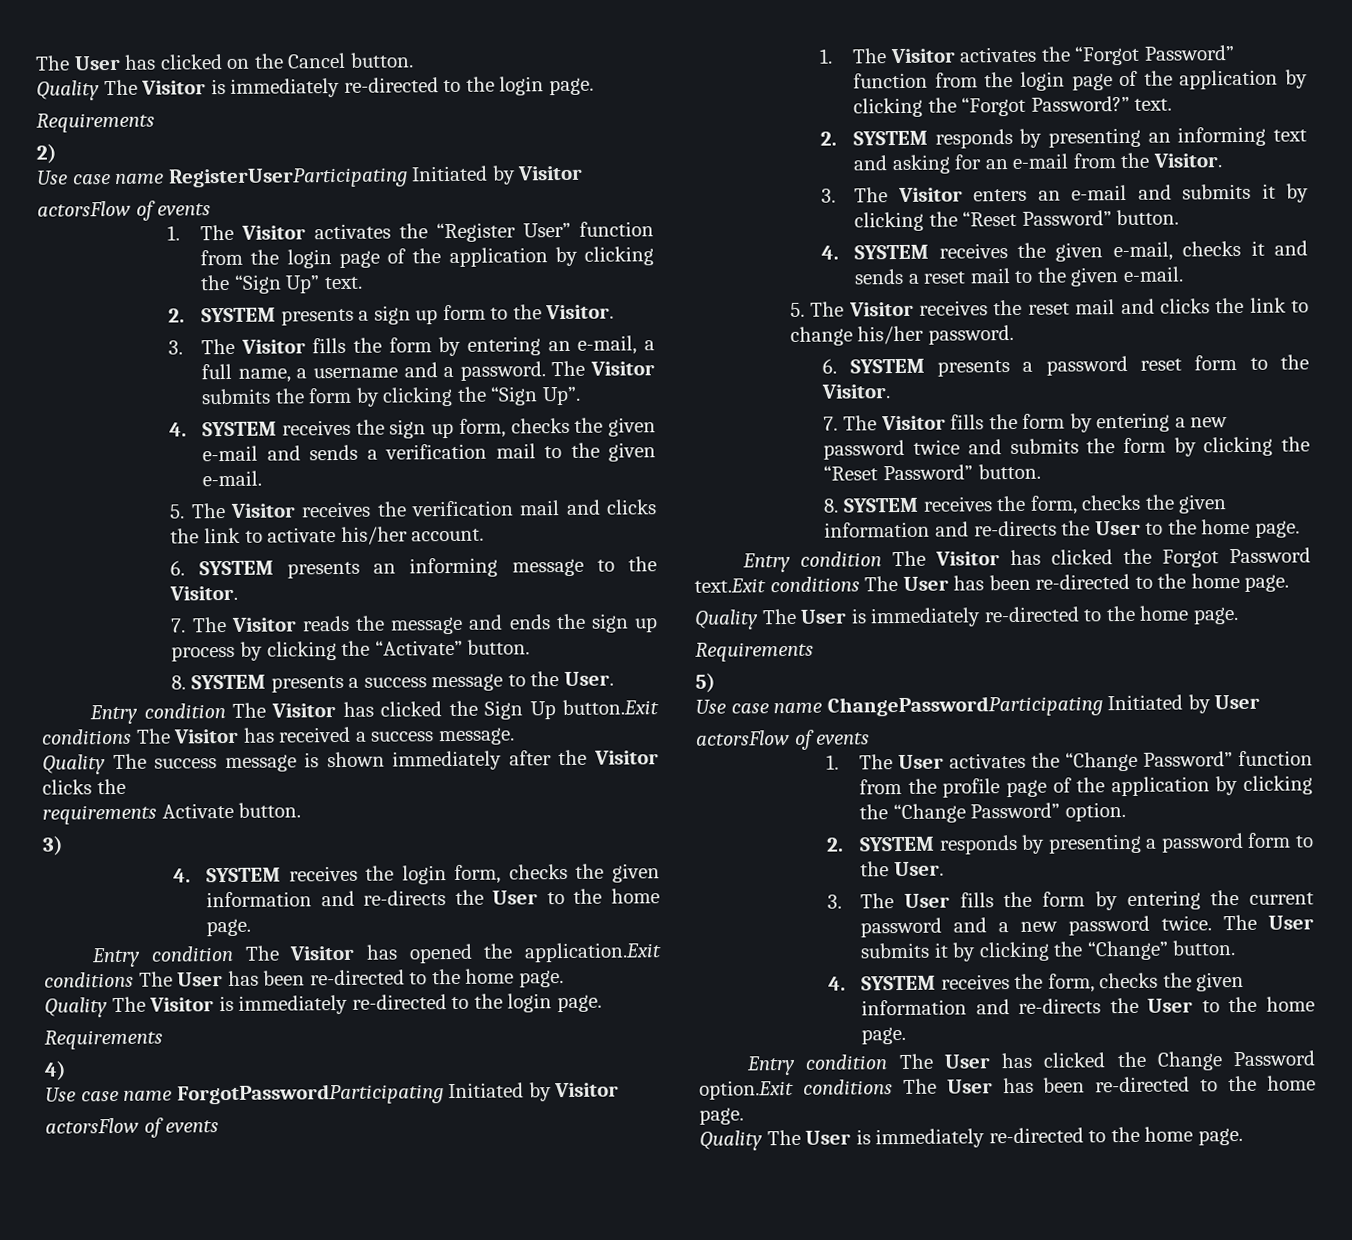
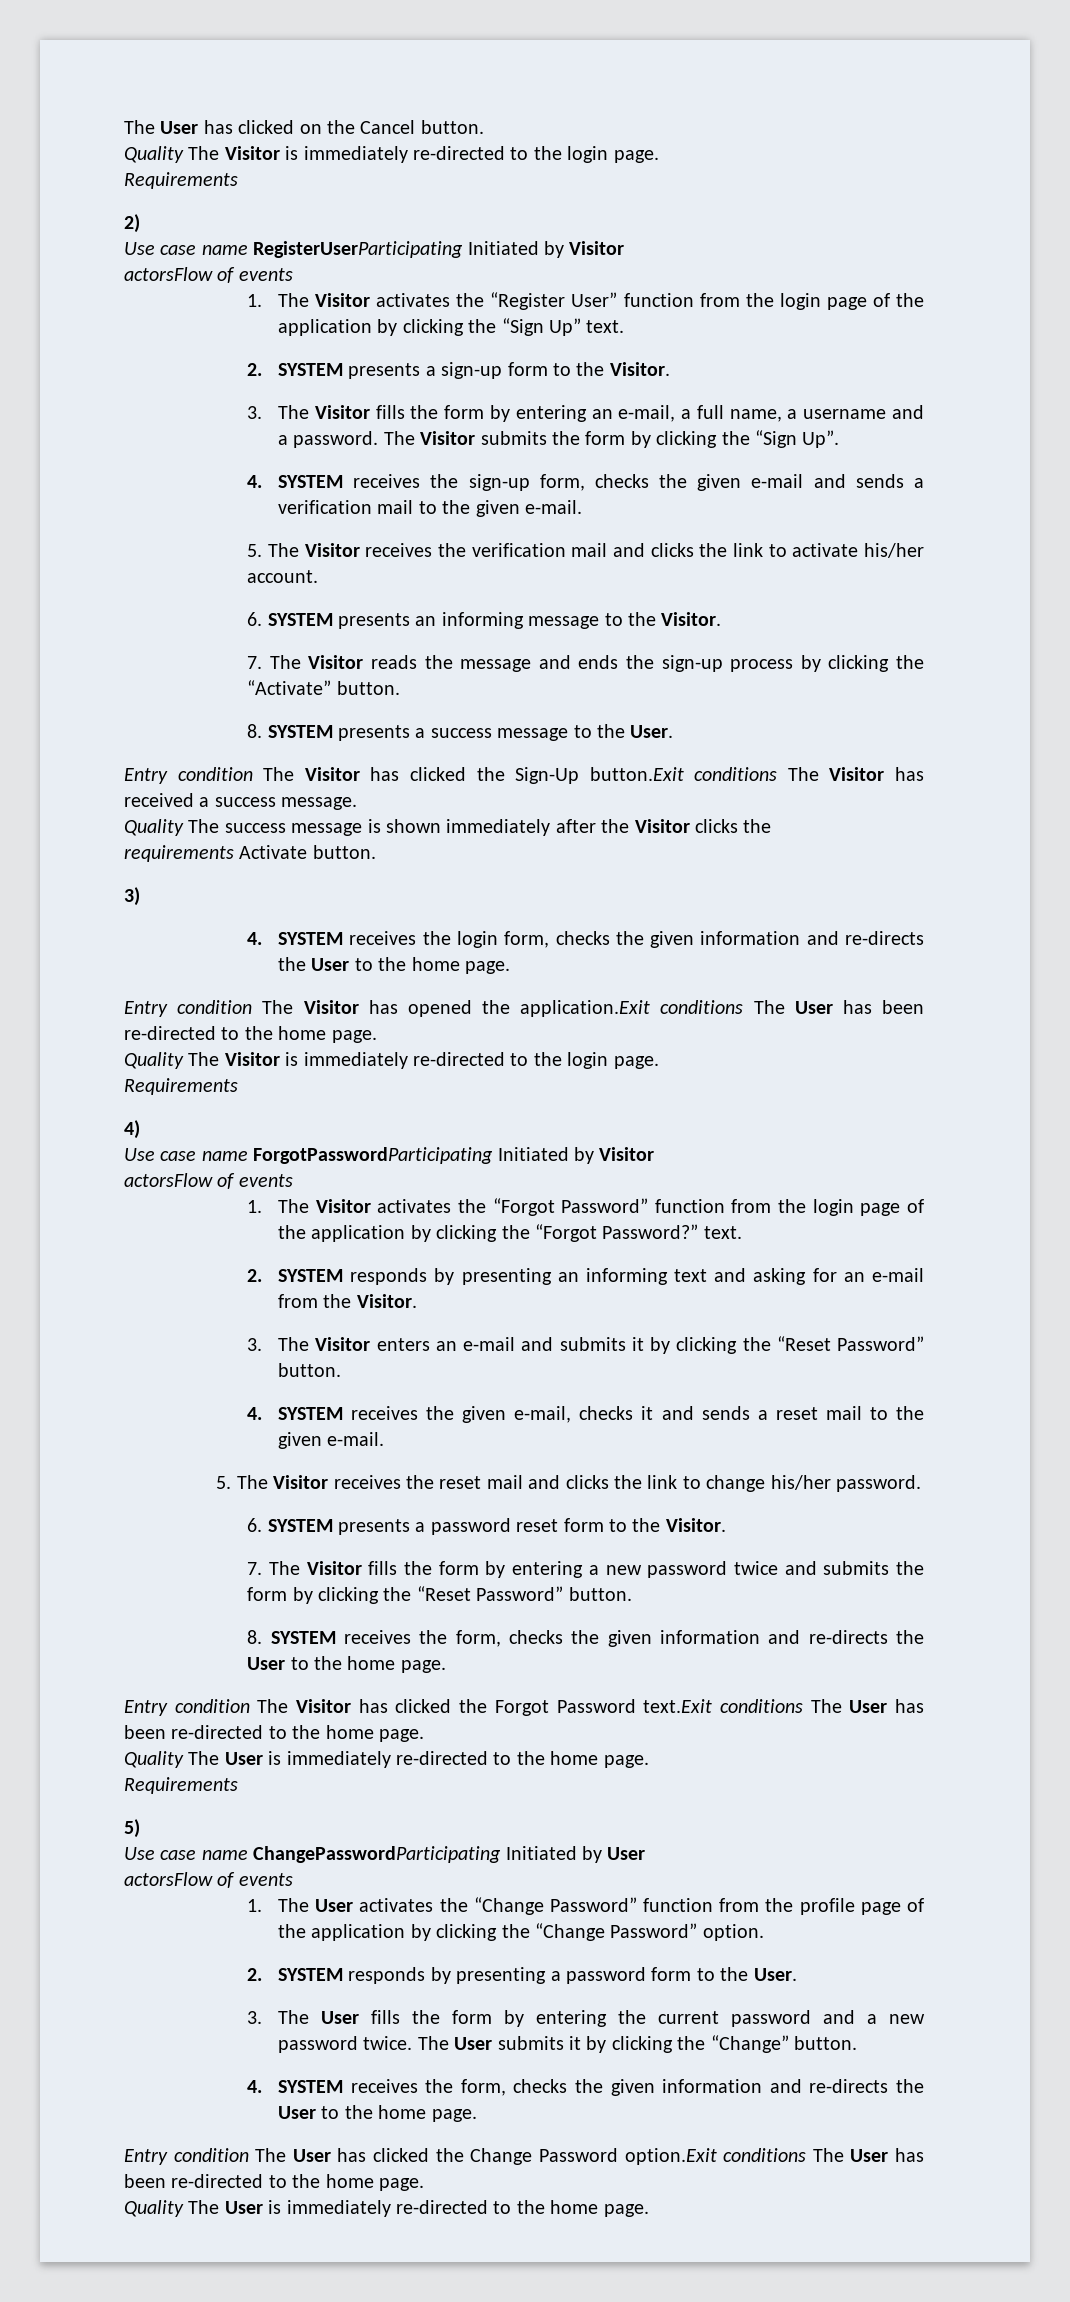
- 2. SYSTEM presents a sign up form to the Visitor.
+ 2. SYSTEM presents a sign-up form to the Visitor.
- 4. SYSTEM receives the sign up form, checks the given e-mail and sends a verification mail to the given e-mail.
+ 4. SYSTEM receives the sign-up form, checks the given e-mail and sends a verification mail to the given e-mail.
- 7. The Visitor reads the message and ends the sign up process by clicking the “Activate” button.
+ 7. The Visitor reads the message and ends the sign-up process by clicking the “Activate” button.
- Entry condition The Visitor has clicked the Sign Up button.Exit conditions The Visitor has received a success message.
+ Entry condition The Visitor has clicked the Sign-Up button.Exit conditions The Visitor has received a success message.

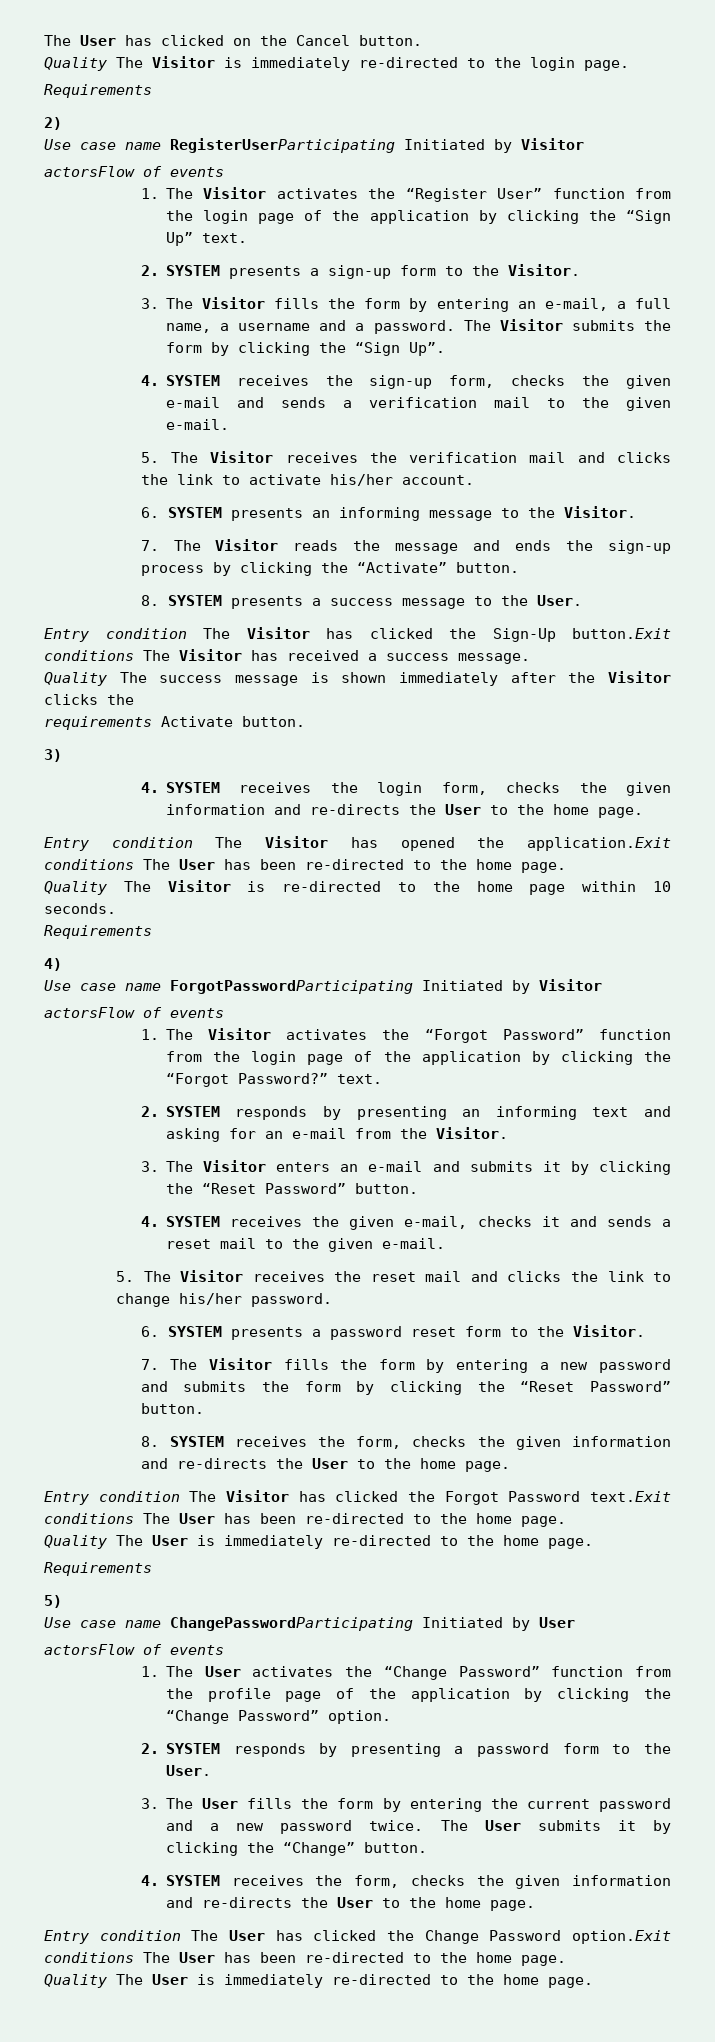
  Entry condition The Visitor has opened the application.Exit conditions The User has been re-directed to the home page.
- Quality The Visitor is immediately re-directed to the login page.
+ Quality The Visitor is re-directed to the home page within 10 seconds.
- 7. The Visitor fills the form by entering a new password twice and submits the form by clicking the “Reset Password” button.
+ 7. The Visitor fills the form by entering a new password and submits the form by clicking the “Reset Password” button.

